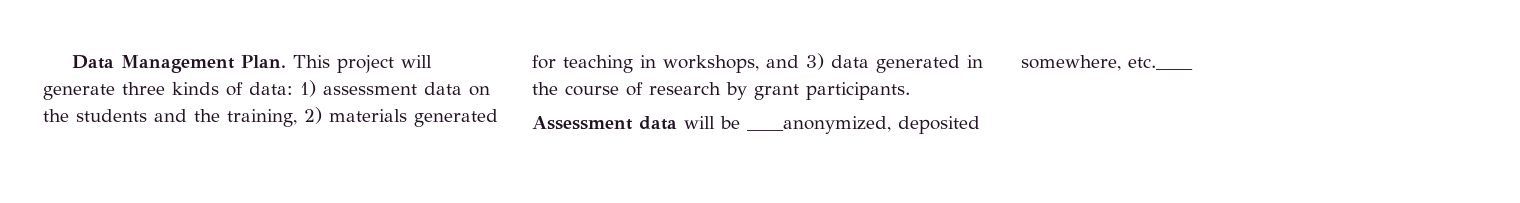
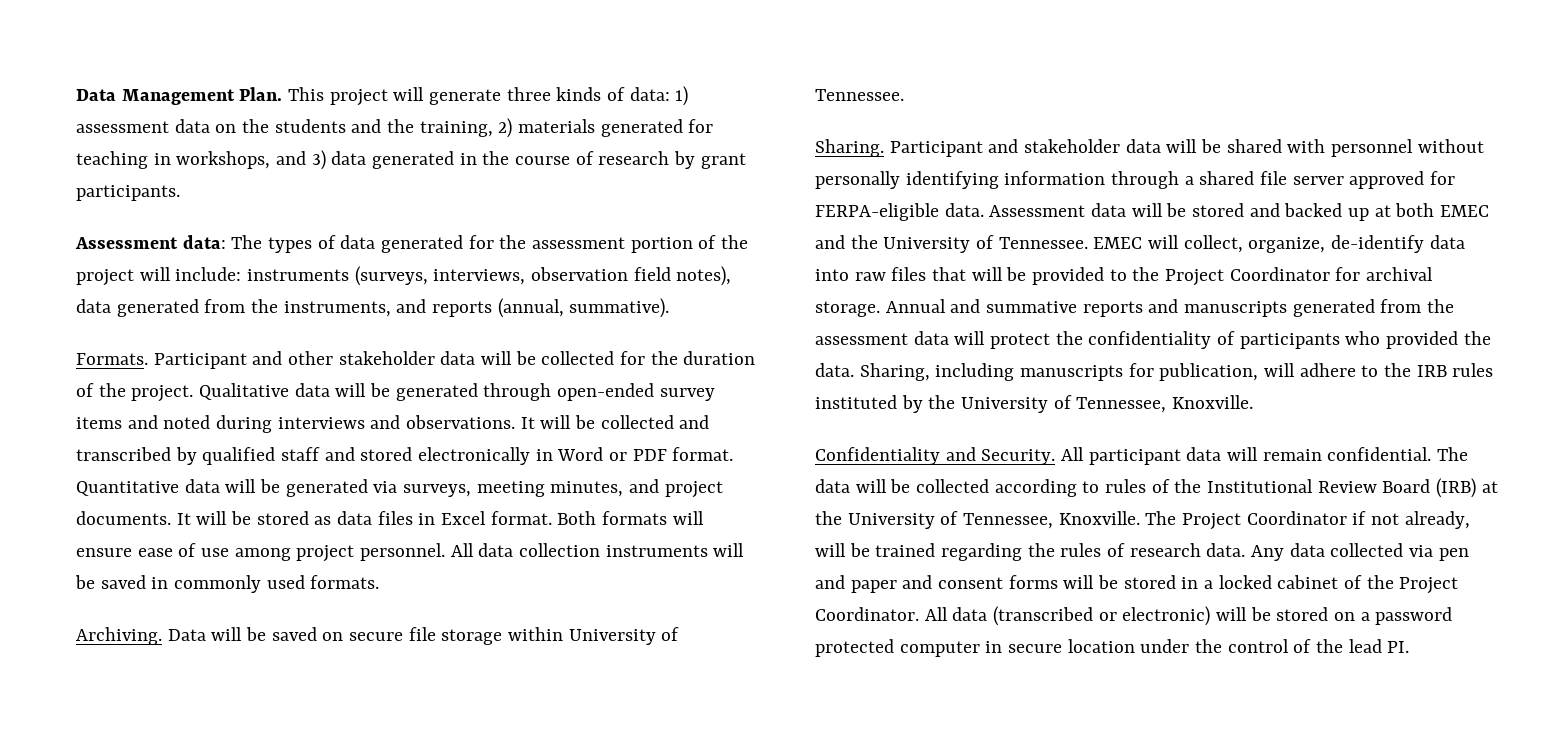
- Assessment data will be ____anonymized, deposited somewhere, etc.____
+ Assessment data: The types of data generated for the assessment portion of the project will include: instruments (surveys, interviews, observation field notes), data generated from the instruments, and reports (annual, summative).
+ Formats. Participant and other stakeholder data will be collected for the duration of the project. Qualitative data will be generated through open-ended survey items and noted during interviews and observations. It will be collected and transcribed by qualified staff and stored electronically in Word or PDF format. Quantitative data will be generated via surveys, meeting minutes, and project documents. It will be stored as data files in Excel format. Both formats will ensure ease of use among project personnel. All data collection instruments will be saved in commonly used formats.
+ Archiving. Data will be saved on secure file storage within University of Tennessee.
+ Sharing. Participant and stakeholder data will be shared with personnel without personally identifying information through a shared file server approved for FERPA-eligible data. Assessment data will be stored and backed up at both EMEC and the University of Tennessee. EMEC will collect, organize, de-identify data into raw files that will be provided to the Project Coordinator for archival storage. Annual and summative reports and manuscripts generated from the assessment data will protect the confidentiality of participants who provided the data. Sharing, including manuscripts for publication, will adhere to the IRB rules instituted by the University of Tennessee, Knoxville.
+ Confidentiality and Security. All participant data will remain confidential. The data will be collected according to rules of the Institutional Review Board (IRB) at the University of Tennessee, Knoxville. The Project Coordinator if not already, will be trained regarding the rules of research data. Any data collected via pen and paper and consent forms will be stored in a locked cabinet of the Project Coordinator. All data (transcribed or electronic) will be stored on a password protected computer in secure location under the control of the lead PI.

